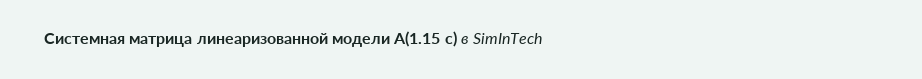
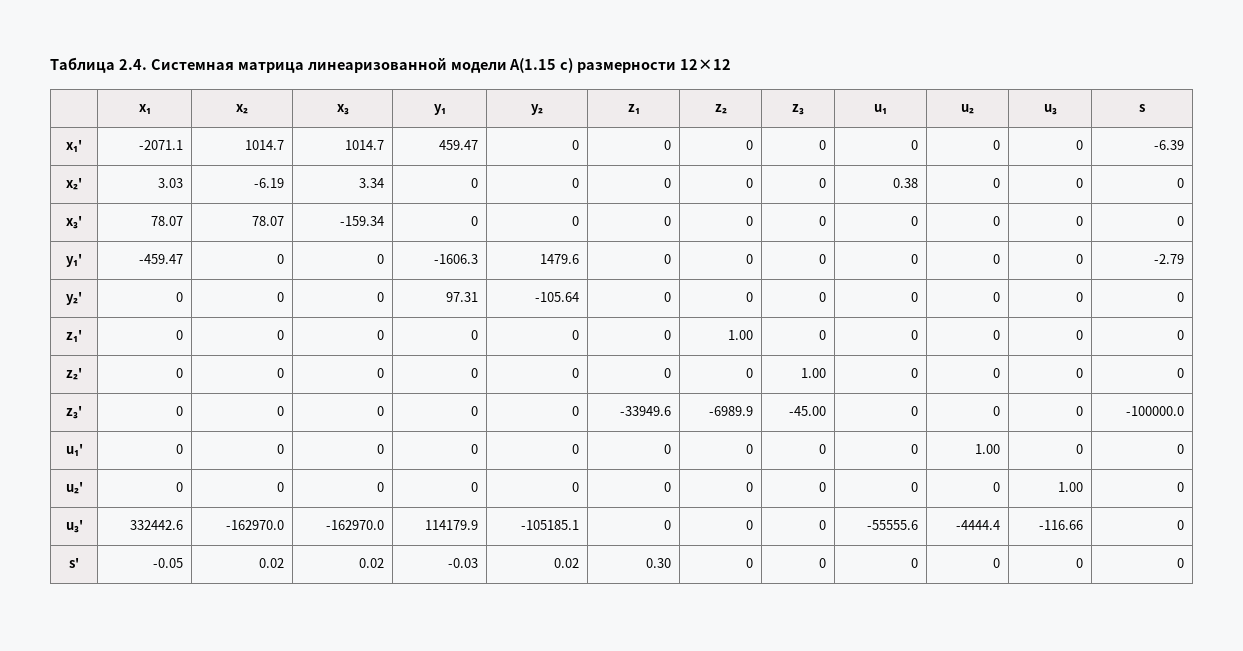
- Системная матрица линеаризованной модели A(1.15 с) в SimInTech
+ Таблица 2.4. Системная матрица линеаризованной модели A(1.15 с) размерности 12×12
+ | x₁ | x₂ | x₃ | y₁ | y₂ | z₁ | z₂ | z₃ | u₁ | u₂ | u₃ | s
+ x₁' | -2071.1 | 1014.7 | 1014.7 | 459.47 | 0 | 0 | 0 | 0 | 0 | 0 | 0 | -6.39
+ x₂' | 3.03 | -6.19 | 3.34 | 0 | 0 | 0 | 0 | 0 | 0.38 | 0 | 0 | 0
+ x₃' | 78.07 | 78.07 | -159.34 | 0 | 0 | 0 | 0 | 0 | 0 | 0 | 0 | 0
+ y₁' | -459.47 | 0 | 0 | -1606.3 | 1479.6 | 0 | 0 | 0 | 0 | 0 | 0 | -2.79
+ y₂' | 0 | 0 | 0 | 97.31 | -105.64 | 0 | 0 | 0 | 0 | 0 | 0 | 0
+ z₁' | 0 | 0 | 0 | 0 | 0 | 0 | 1.00 | 0 | 0 | 0 | 0 | 0
+ z₂' | 0 | 0 | 0 | 0 | 0 | 0 | 0 | 1.00 | 0 | 0 | 0 | 0
+ z₃' | 0 | 0 | 0 | 0 | 0 | -33949.6 | -6989.9 | -45.00 | 0 | 0 | 0 | -100000.0
+ u₁' | 0 | 0 | 0 | 0 | 0 | 0 | 0 | 0 | 0 | 1.00 | 0 | 0
+ u₂' | 0 | 0 | 0 | 0 | 0 | 0 | 0 | 0 | 0 | 0 | 1.00 | 0
+ u₃' | 332442.6 | -162970.0 | -162970.0 | 114179.9 | -105185.1 | 0 | 0 | 0 | -55555.6 | -4444.4 | -116.66 | 0
+ s' | -0.05 | 0.02 | 0.02 | -0.03 | 0.02 | 0.30 | 0 | 0 | 0 | 0 | 0 | 0

